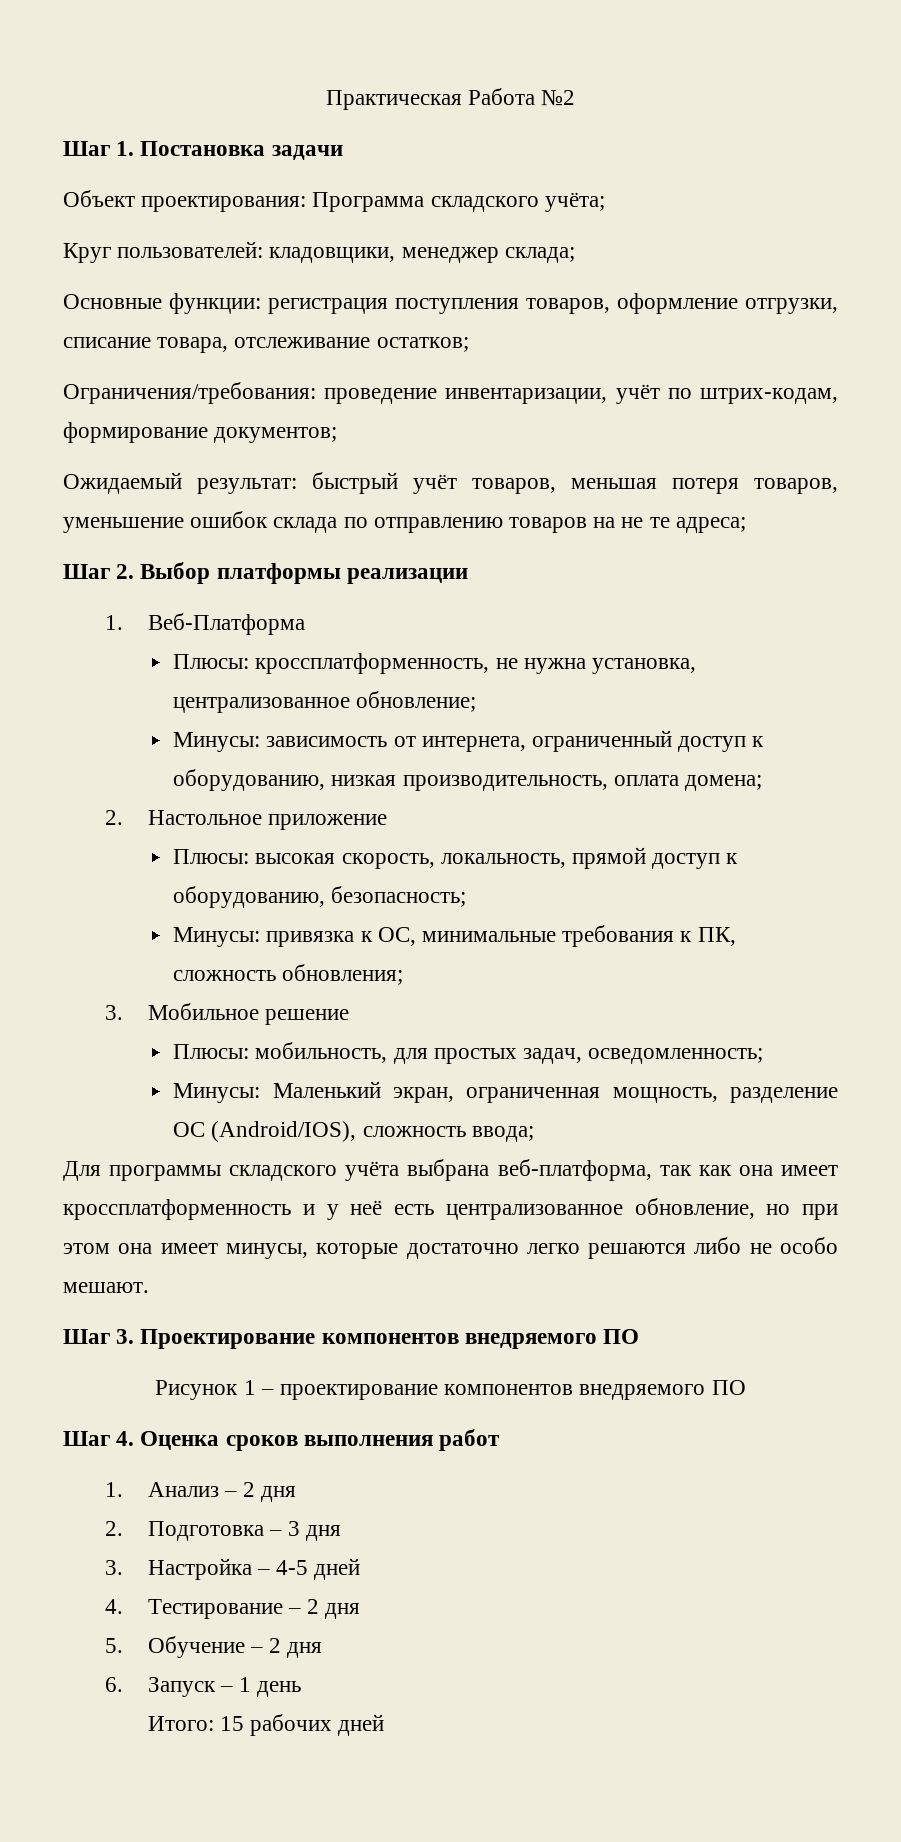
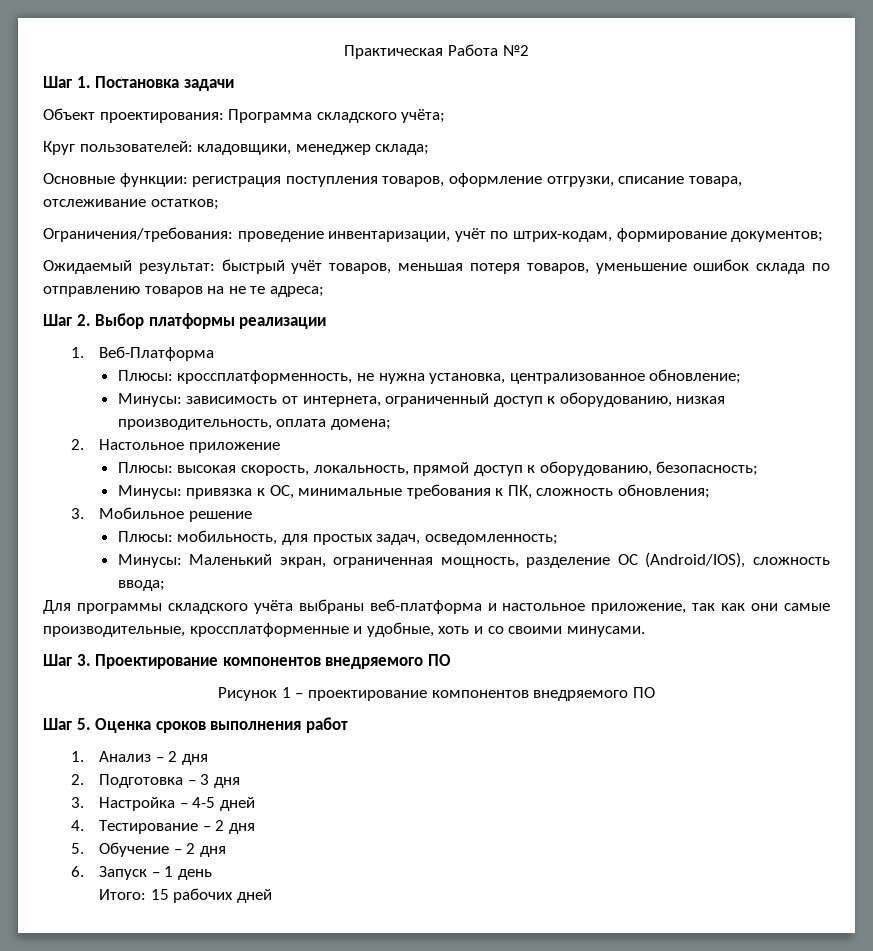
- Для программы складского учёта выбрана веб-платформа, так как она имеет кроссплатформенность и у неё есть централизованное обновление, но при этом она имеет минусы, которые достаточно легко решаются либо не особо мешают.
+ Для программы складского учёта выбраны веб-платформа и настольное приложение, так как они самые производительные, кроссплатформенные и удобные, хоть и со своими минусами.
- Шаг 4. Оценка сроков выполнения работ
+ Шаг 5. Оценка сроков выполнения работ

